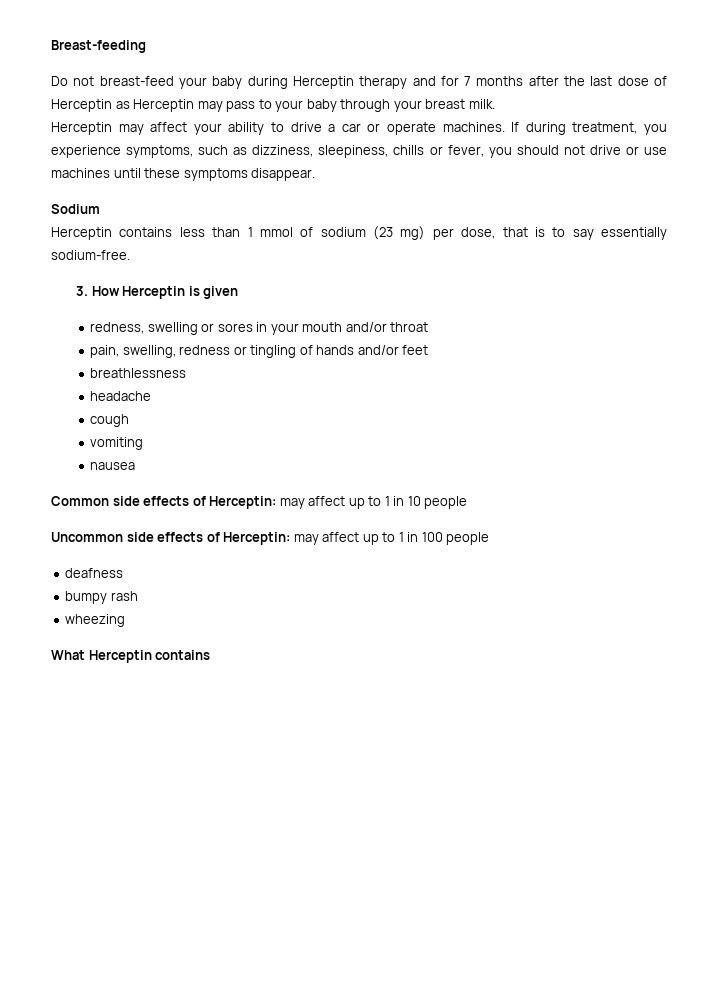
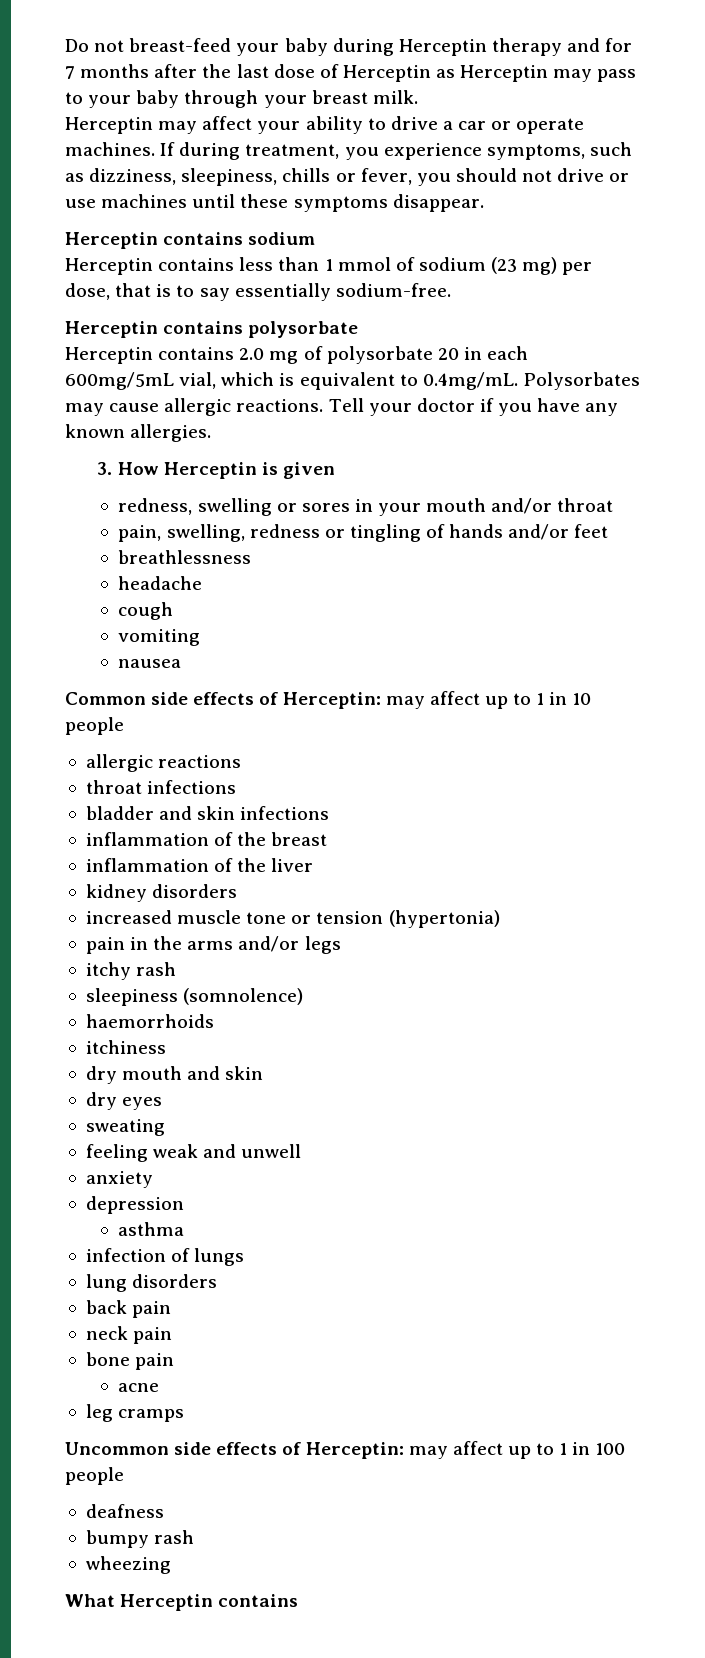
- Breast-feeding
- Sodium
+ Herceptin contains sodium
+ Herceptin contains polysorbate
+ Herceptin contains 2.0 mg of polysorbate 20 in each 600mg/5mL vial, which is equivalent to 0.4mg/mL. Polysorbates may cause allergic reactions. Tell your doctor if you have any known allergies.
+ allergic reactions
+ throat infections
+ bladder and skin infections
+ inflammation of the breast
+ inflammation of the liver
+ kidney disorders
+ increased muscle tone or tension (hypertonia)
+ pain in the arms and/or legs
+ itchy rash
+ sleepiness (somnolence)
+ haemorrhoids
+ itchiness
+ dry mouth and skin
+ dry eyes
+ sweating
+ feeling weak and unwell
+ anxiety
+ depression
+ asthma
+ infection of lungs
+ lung disorders
+ back pain
+ neck pain
+ bone pain
+ acne
+ leg cramps

